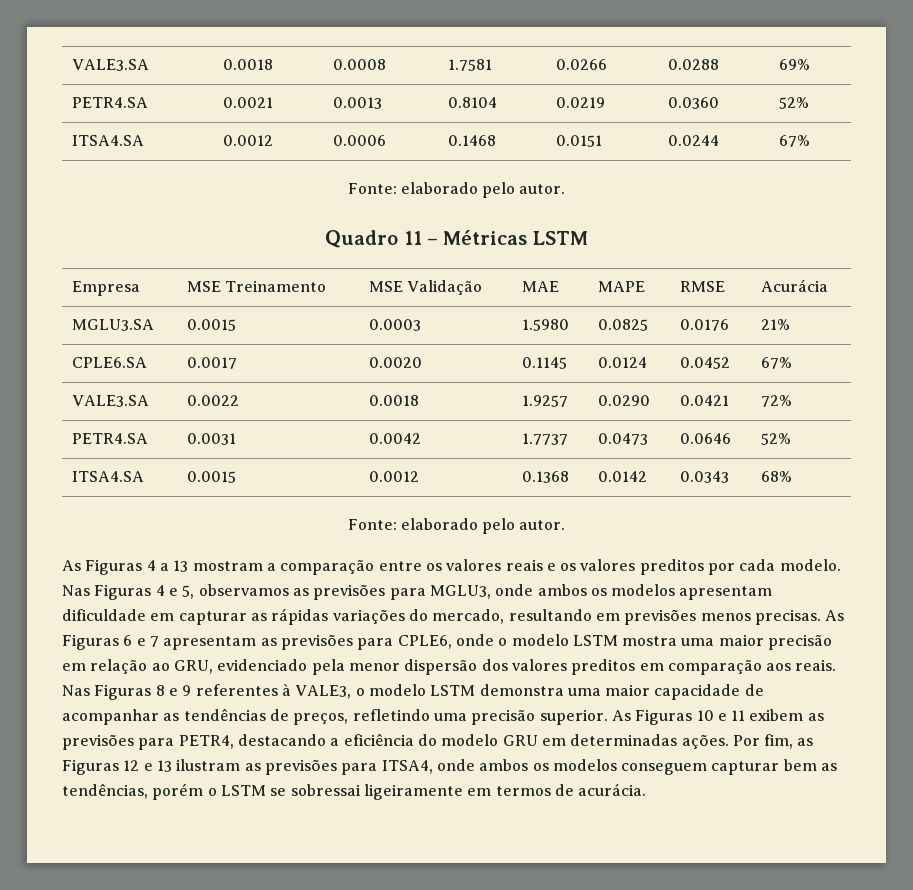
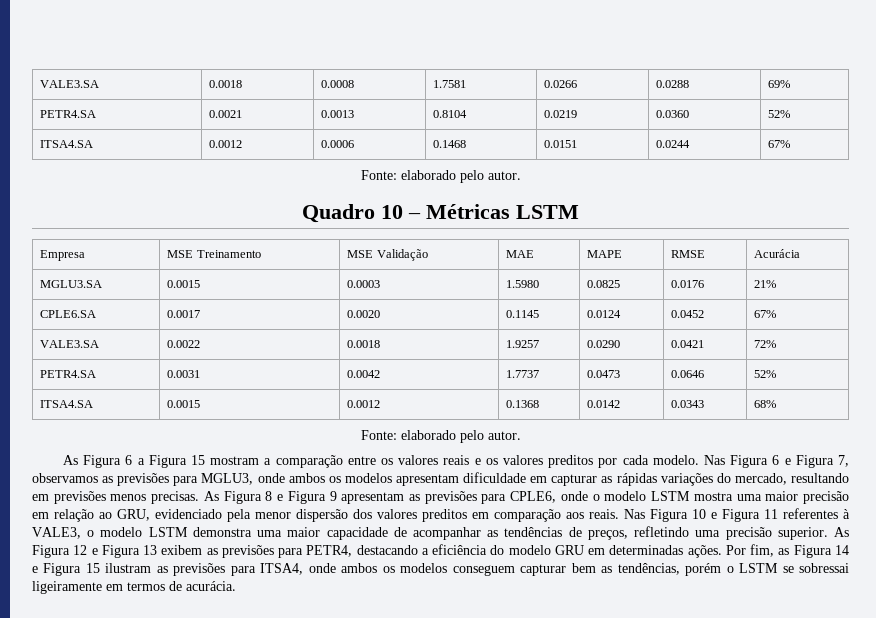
- Quadro 11 – Métricas LSTM
+ Quadro 10 – Métricas LSTM
- As Figuras 4 a 13 mostram a comparação entre os valores reais e os valores preditos por cada modelo.
+ As Figura 6 a Figura 15 mostram a comparação entre os valores reais e os valores preditos por cada modelo.
- Nas Figuras 4 e 5, observamos as previsões para MGLU3, onde ambos os modelos apresentam dificuldade em capturar as rápidas variações do mercado, resultando em previsões menos precisas.
+ Nas Figura 6 e Figura 7, observamos as previsões para MGLU3, onde ambos os modelos apresentam dificuldade em capturar as rápidas variações do mercado, resultando em previsões menos precisas.
- As Figuras 6 e 7 apresentam as previsões para CPLE6, onde o modelo LSTM mostra uma maior precisão em relação ao GRU, evidenciado pela menor dispersão dos valores preditos em comparação aos reais.
+ As Figura 8 e Figura 9 apresentam as previsões para CPLE6, onde o modelo LSTM mostra uma maior precisão em relação ao GRU, evidenciado pela menor dispersão dos valores preditos em comparação aos reais.
- Nas Figuras 8 e 9 referentes à VALE3, o modelo LSTM demonstra uma maior capacidade de acompanhar as tendências de preços, refletindo uma precisão superior.
+ Nas Figura 10 e Figura 11 referentes à VALE3, o modelo LSTM demonstra uma maior capacidade de acompanhar as tendências de preços, refletindo uma precisão superior.
- As Figuras 10 e 11 exibem as previsões para PETR4, destacando a eficiência do modelo GRU em determinadas ações.
+ As Figura 12 e Figura 13 exibem as previsões para PETR4, destacando a eficiência do modelo GRU em determinadas ações.
- Por fim, as Figuras 12 e 13 ilustram as previsões para ITSA4, onde ambos os modelos conseguem capturar bem as tendências, porém o LSTM se sobressai ligeiramente em termos de acurácia.
+ Por fim, as Figura 14 e Figura 15 ilustram as previsões para ITSA4, onde ambos os modelos conseguem capturar bem as tendências, porém o LSTM se sobressai ligeiramente em termos de acurácia.

